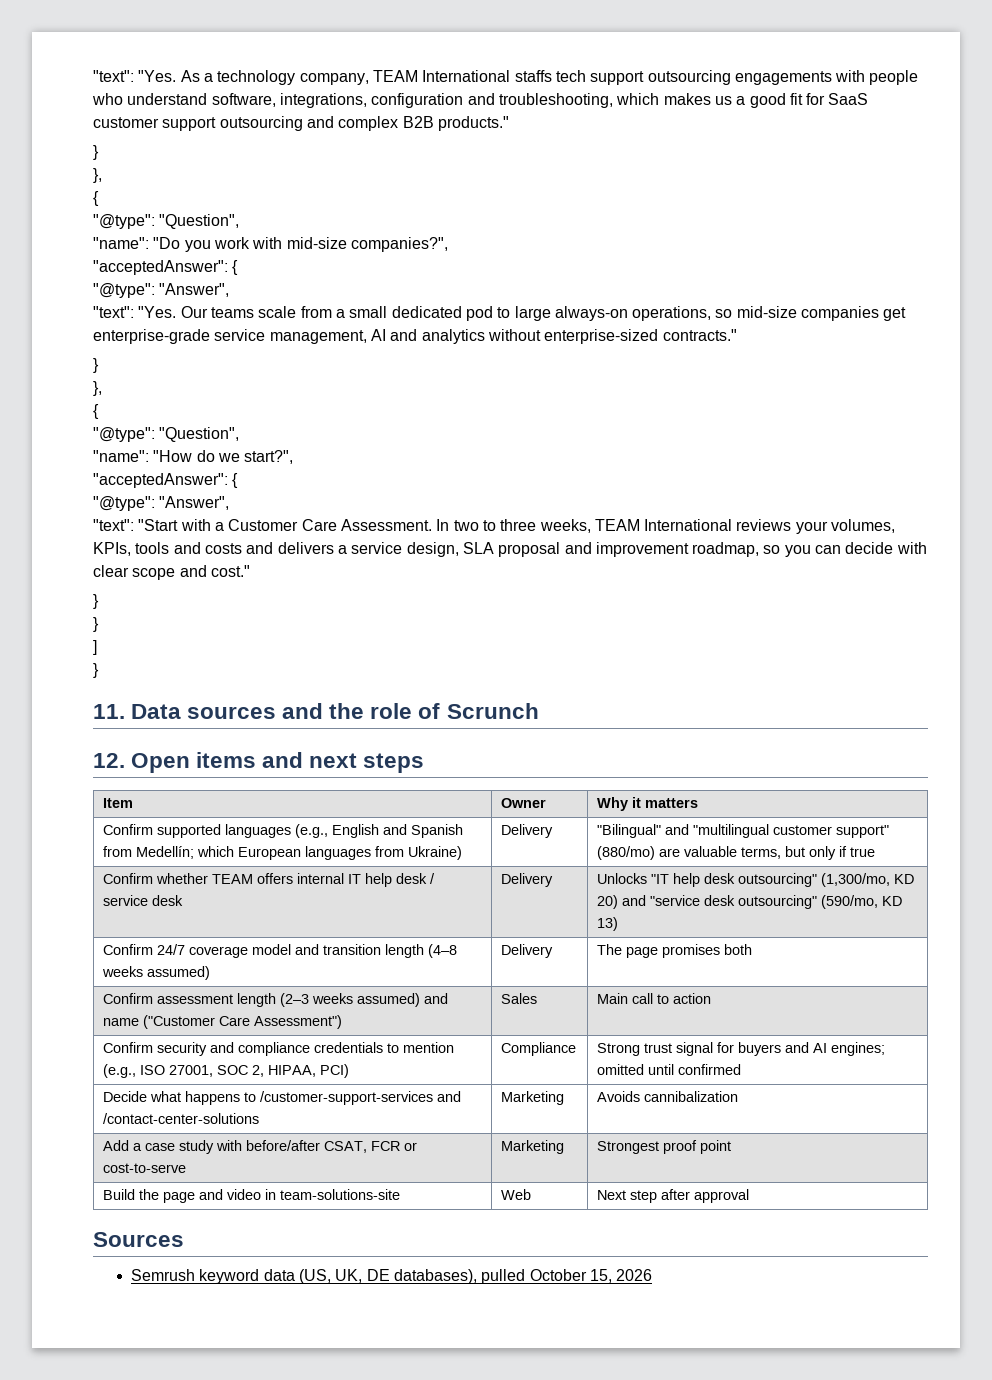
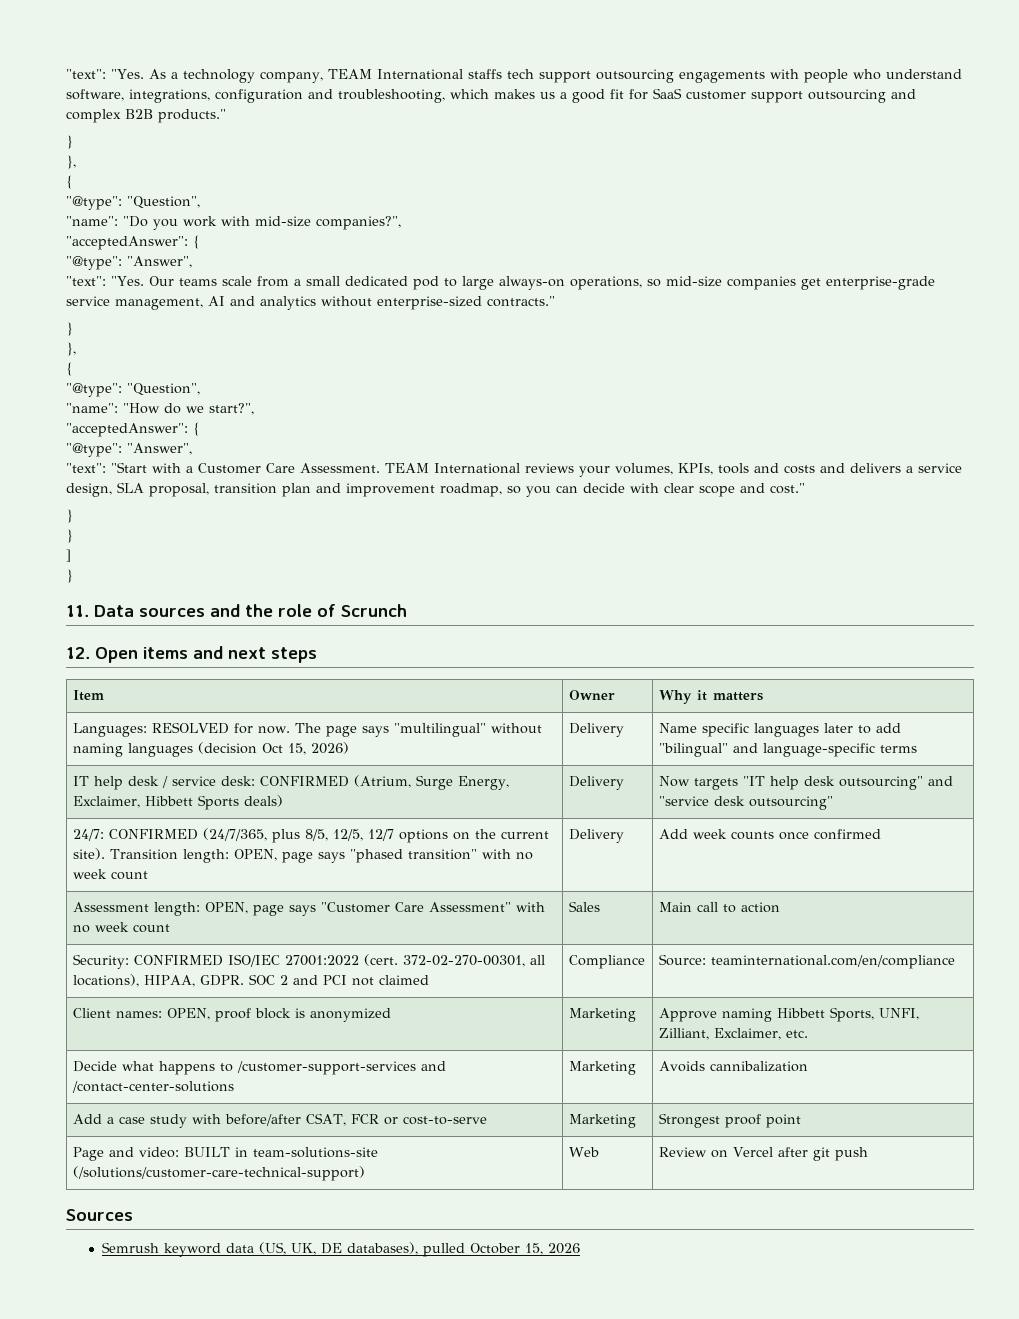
- In two to three weeks, TEAM International reviews your volumes, KPIs, tools and costs and delivers a service design, SLA proposal and improvement roadmap, so you can decide with clear scope and cost."
+ TEAM International reviews your volumes, KPIs, tools and costs and delivers a service design, SLA proposal, transition plan and improvement roadmap, so you can decide with clear scope and cost."
- Confirm supported languages (e.g., English and Spanish from Medellín; which European languages from Ukraine) | Delivery | "Bilingual" and "multilingual customer support" (880/mo) are valuable terms, but only if true
- Confirm whether TEAM offers internal IT help desk / service desk | Delivery | Unlocks "IT help desk outsourcing" (1,300/mo, KD 20) and "service desk outsourcing" (590/mo, KD 13)
- Confirm 24/7 coverage model and transition length (4–8 weeks assumed) | Delivery | The page promises both
- Confirm assessment length (2–3 weeks assumed) and name ("Customer Care Assessment") | Sales | Main call to action
+ Languages: RESOLVED for now. The page says "multilingual" without naming languages (decision Oct 15, 2026) | Delivery | Name specific languages later to add "bilingual" and language-specific terms
+ IT help desk / service desk: CONFIRMED (Atrium, Surge Energy, Exclaimer, Hibbett Sports deals) | Delivery | Now targets "IT help desk outsourcing" and "service desk outsourcing"
+ 24/7: CONFIRMED (24/7/365, plus 8/5, 12/5, 12/7 options on the current site). Transition length: OPEN, page says "phased transition" with no week count | Delivery | Add week counts once confirmed
+ Assessment length: OPEN, page says "Customer Care Assessment" with no week count | Sales | Main call to action
- Confirm security and compliance credentials to mention (e.g., ISO 27001, SOC 2, HIPAA, PCI) | Compliance | Strong trust signal for buyers and AI engines; omitted until confirmed
+ Security: CONFIRMED ISO/IEC 27001:2022 (cert. 372-02-270-00301, all locations), HIPAA, GDPR. SOC 2 and PCI not claimed | Compliance | Source: teaminternational.com/en/compliance
+ Client names: OPEN, proof block is anonymized | Marketing | Approve naming Hibbett Sports, UNFI, Zilliant, Exclaimer, etc.
- Build the page and video in team-solutions-site | Web | Next step after approval
+ Page and video: BUILT in team-solutions-site (/solutions/customer-care-technical-support) | Web | Review on Vercel after git push

